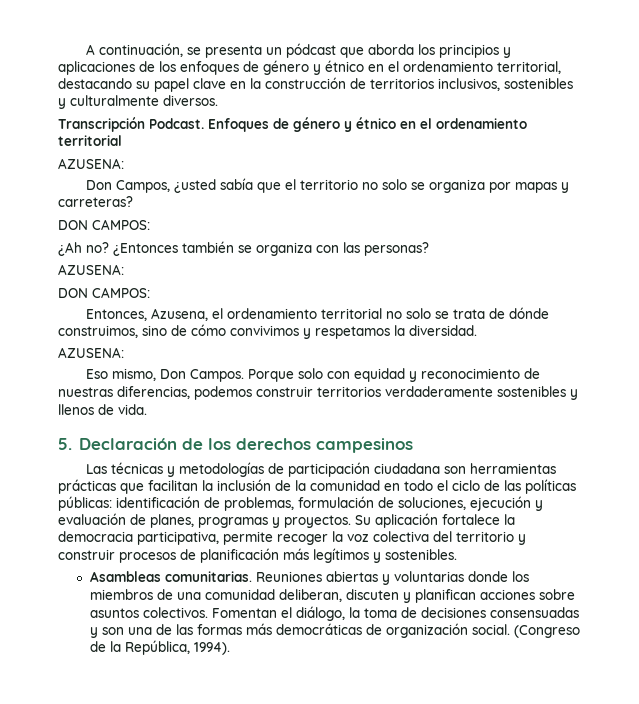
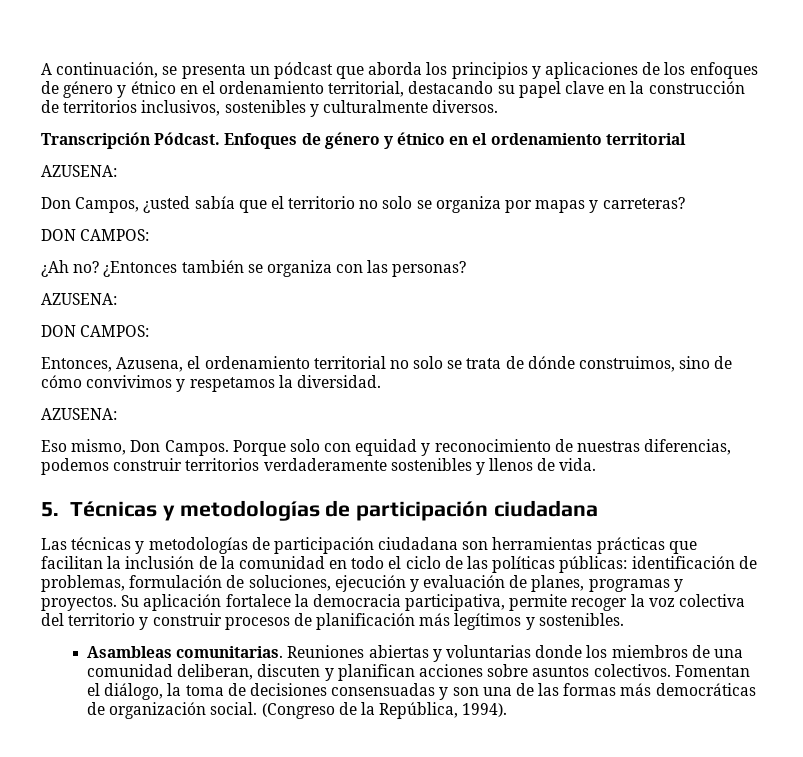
- Transcripción Podcast.
+ Transcripción Pódcast.
- 5. Declaración de los derechos campesinos
+ 5. Técnicas y metodologías de participación ciudadana

